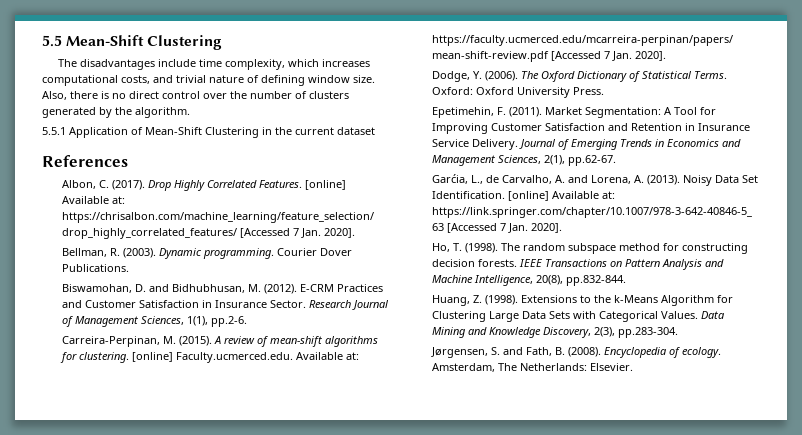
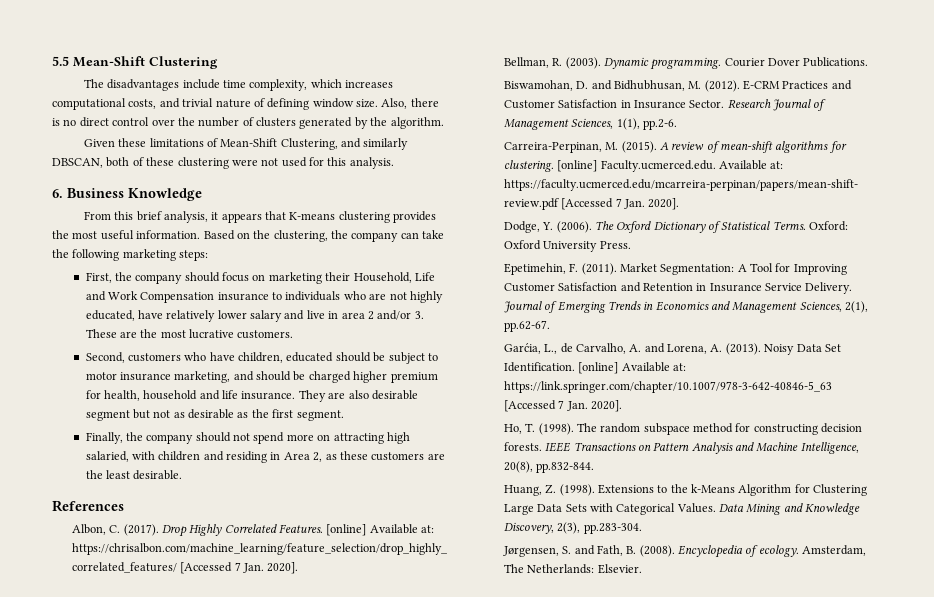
- 5.5.1 Application of Mean-Shift Clustering in the current dataset
+ Given these limitations of Mean-Shift Clustering, and similarly DBSCAN, both of these clustering were not used for this analysis.
+ 6. Business Knowledge
+ From this brief analysis, it appears that K-means clustering provides the most useful information. Based on the clustering, the company can take the following marketing steps:
+ First, the company should focus on marketing their Household, Life and Work Compensation insurance to individuals who are not highly educated, have relatively lower salary and live in area 2 and/or 3. These are the most lucrative customers.
+ Second, customers who have children, educated should be subject to motor insurance marketing, and should be charged higher premium for health, household and life insurance. They are also desirable segment but not as desirable as the first segment.
+ Finally, the company should not spend more on attracting high salaried, with children and residing in Area 2, as these customers are the least desirable.

